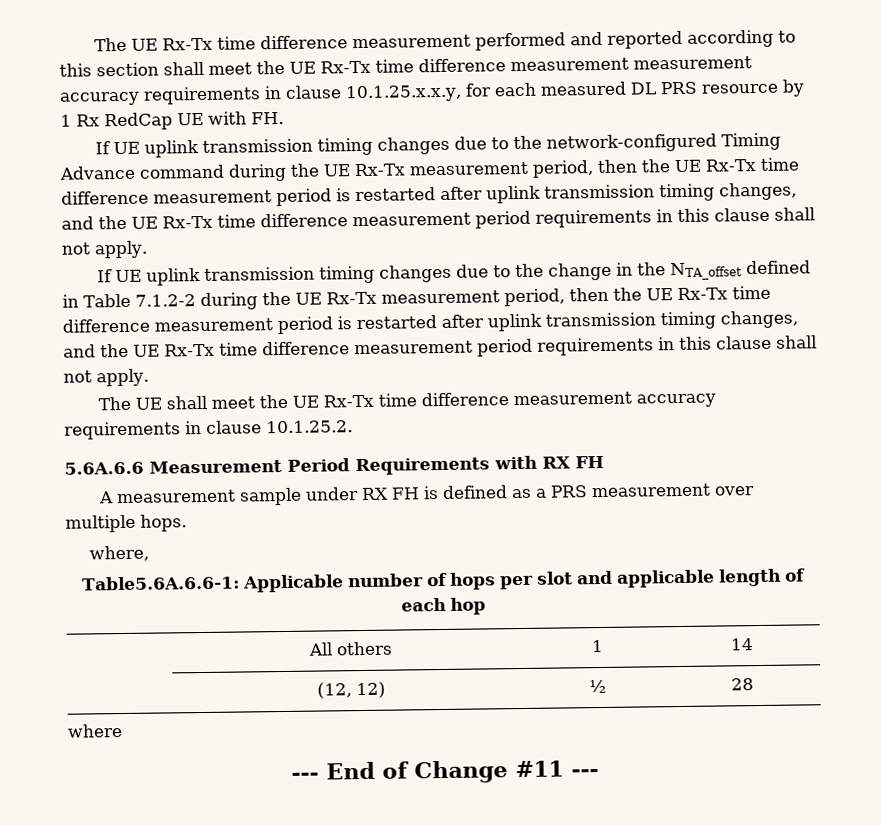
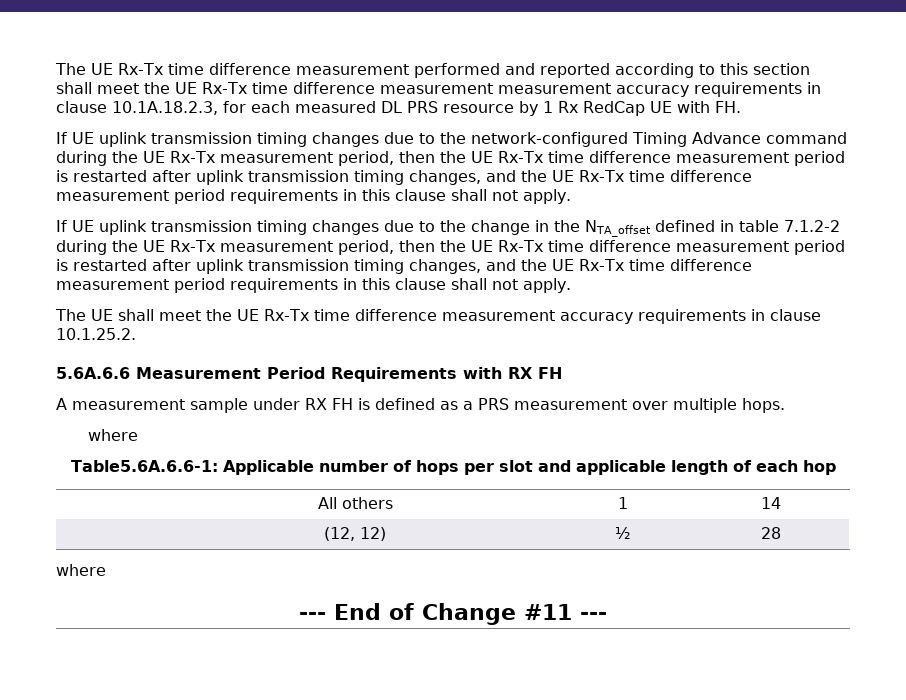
- The UE Rx-Tx time difference measurement performed and reported according to this section shall meet the UE Rx-Tx time difference measurement measurement accuracy requirements in clause 10.1.25.x.x.y, for each measured DL PRS resource by 1 Rx RedCap UE with FH.
+ The UE Rx-Tx time difference measurement performed and reported according to this section shall meet the UE Rx-Tx time difference measurement measurement accuracy requirements in clause 10.1A.18.2.3, for each measured DL PRS resource by 1 Rx RedCap UE with FH.
- If UE uplink transmission timing changes due to the change in the NTA_offset defined in Table 7.1.2-2 during the UE Rx-Tx measurement period, then the UE Rx-Tx time difference measurement period is restarted after uplink transmission timing changes, and the UE Rx-Tx time difference measurement period requirements in this clause shall not apply.
+ If UE uplink transmission timing changes due to the change in the NTA_offset defined in table 7.1.2-2 during the UE Rx-Tx measurement period, then the UE Rx-Tx time difference measurement period is restarted after uplink transmission timing changes, and the UE Rx-Tx time difference measurement period requirements in this clause shall not apply.
  A measurement sample under RX FH is defined as a PRS measurement over multiple hops.
- where,
+ where

